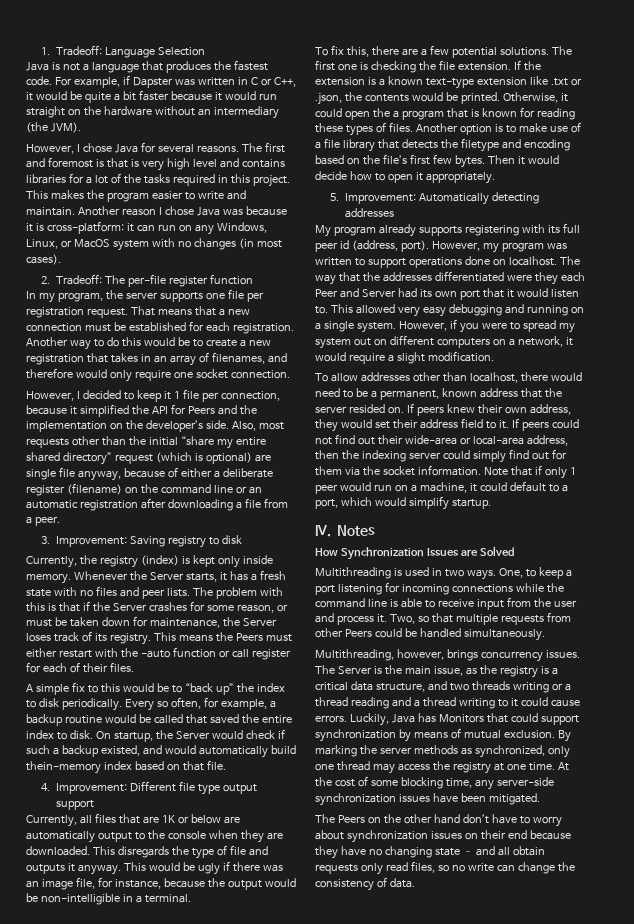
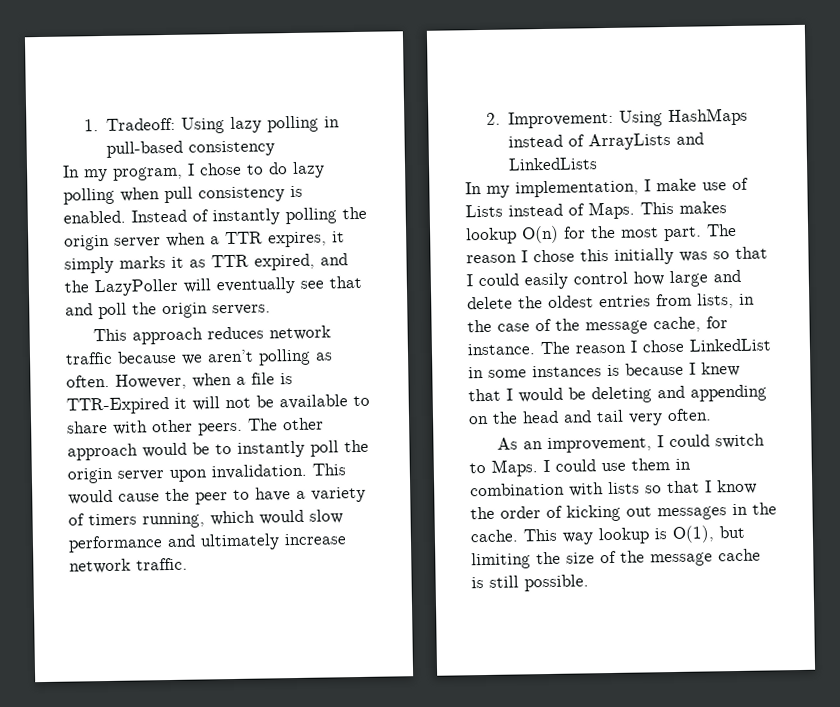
- 1. Tradeoff: Language Selection
- Java is not a language that produces the fastest code. For example, if Dapster was written in C or C++, it would be quite a bit faster because it would run straight on the hardware without an intermediary (the JVM).
- However, I chose Java for several reasons. The first and foremost is that is very high level and contains libraries for a lot of the tasks required in this project. This makes the program easier to write and maintain. Another reason I chose Java was because it is cross-platform: it can run on any Windows, Linux, or MacOS system with no changes (in most cases).
- 2. Tradeoff: The per-file register function
- In my program, the server supports one file per registration request. That means that a new connection must be established for each registration. Another way to do this would be to create a new registration that takes in an array of filenames, and therefore would only require one socket connection.
- However, I decided to keep it 1 file per connection, because it simplified the API for Peers and the implementation on the developer’s side. Also, most requests other than the initial “share my entire shared directory” request (which is optional) are single file anyway, because of either a deliberate register (filename) on the command line or an automatic registration after downloading a file from a peer.
- 3. Improvement: Saving registry to disk
- Currently, the registry (index) is kept only inside memory. Whenever the Server starts, it has a fresh state with no files and peer lists. The problem with this is that if the Server crashes for some reason, or must be taken down for maintenance, the Server loses track of its registry. This means the Peers must either restart with the -auto function or call register for each of their files.
- A simple fix to this would be to “back up” the index to disk periodically. Every so often, for example, a backup routine would be called that saved the entire index to disk. On startup, the Server would check if such a backup existed, and would automatically build thein-memory index based on that file.
- 4. Improvement: Different file type output support
- Currently, all files that are 1K or below are automatically output to the console when they are downloaded. This disregards the type of file and outputs it anyway. This would be ugly if there was an image file, for instance, because the output would be non-intelligible in a terminal.
- To fix this, there are a few potential solutions. The first one is checking the file extension. If the extension is a known text-type extension like .txt or .json, the contents would be printed. Otherwise, it could open the a program that is known for reading these types of files. Another option is to make use of a file library that detects the filetype and encoding based on the file’s first few bytes. Then it would decide how to open it appropriately.
- 5. Improvement: Automatically detecting addresses
- My program already supports registering with its full peer id (address, port). However, my program was written to support operations done on localhost. The way that the addresses differentiated were they each Peer and Server had its own port that it would listen to. This allowed very easy debugging and running on a single system. However, if you were to spread my system out on different computers on a network, it would require a slight modification.
- To allow addresses other than localhost, there would need to be a permanent, known address that the server resided on. If peers knew their own address, they would set their address field to it. If peers could not find out their wide-area or local-area address, then the indexing server could simply find out for them via the socket information. Note that if only 1 peer would run on a machine, it could default to a port, which would simplify startup.
- IV. Notes
- How Synchronization Issues are Solved
- Multithreading is used in two ways. One, to keep a port listening for incoming connections while the command line is able to receive input from the user and process it. Two, so that multiple requests from other Peers could be handled simultaneously.
- Multithreading, however, brings concurrency issues. The Server is the main issue, as the registry is a critical data structure, and two threads writing or a thread reading and a thread writing to it could cause errors. Luckily, Java has Monitors that could support synchronization by means of mutual exclusion. By marking the server methods as synchronized, only one thread may access the registry at one time. At the cost of some blocking time, any server-side synchronization issues have been mitigated.
- The Peers on the other hand don’t have to worry about synchronization issues on their end because they have no changing state – and all obtain requests only read files, so no write can change the consistency of data.
+ 1. Tradeoff: Using lazy polling in pull-based consistency
+ In my program, I chose to do lazy polling when pull consistency is enabled. Instead of instantly polling the origin server when a TTR expires, it simply marks it as TTR expired, and the LazyPoller will eventually see that and poll the origin servers.
+ This approach reduces network traffic because we aren’t polling as often. However, when a file is TTR-Expired it will not be available to share with other peers. The other approach would be to instantly poll the origin server upon invalidation. This would cause the peer to have a variety of timers running, which would slow performance and ultimately increase network traffic.
+ 2. Improvement: Using HashMaps instead of ArrayLists and LinkedLists
+ In my implementation, I make use of Lists instead of Maps. This makes lookup O(n) for the most part. The reason I chose this initially was so that I could easily control how large and delete the oldest entries from lists, in the case of the message cache, for instance. The reason I chose LinkedList in some instances is because I knew that I would be deleting and appending on the head and tail very often.
+ As an improvement, I could switch to Maps. I could use them in combination with lists so that I know the order of kicking out messages in the cache. This way lookup is O(1), but limiting the size of the message cache is still possible.

